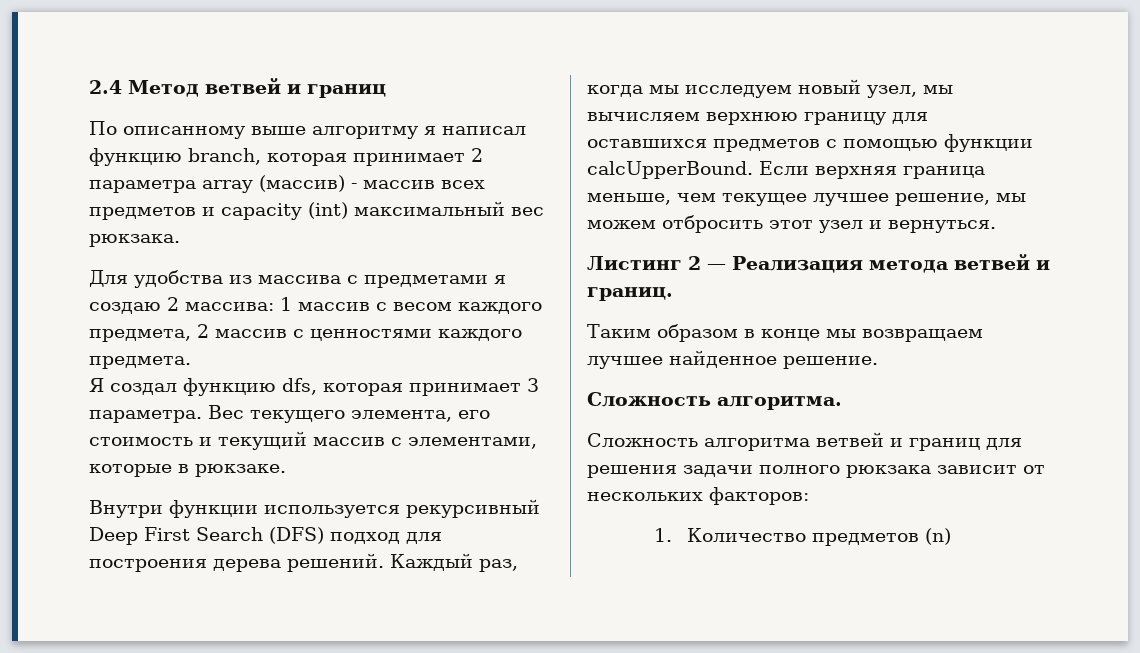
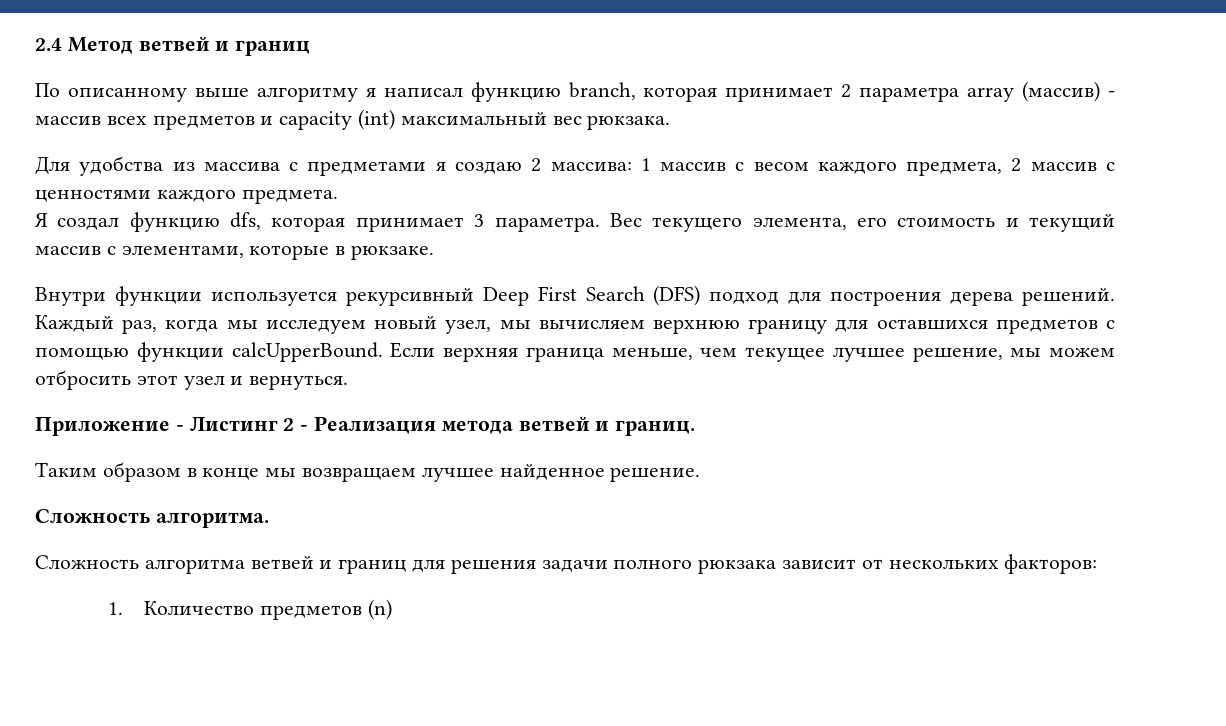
- Листинг 2 — Реализация метода ветвей и границ.
+ Приложение - Листинг 2 - Реализация метода ветвей и границ.

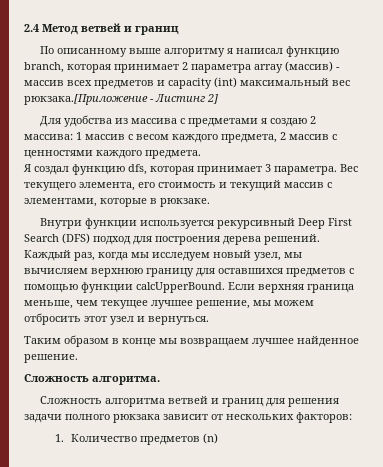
- По описанному выше алгоритму я написал функцию branch, которая принимает 2 параметра array (массив) - массив всех предметов и capacity (int) максимальный вес рюкзака.
+ По описанному выше алгоритму я написал функцию branch, которая принимает 2 параметра array (массив) - массив всех предметов и capacity (int) максимальный вес рюкзака.[Приложение - Листинг 2]
- Приложение - Листинг 2 - Реализация метода ветвей и границ.

